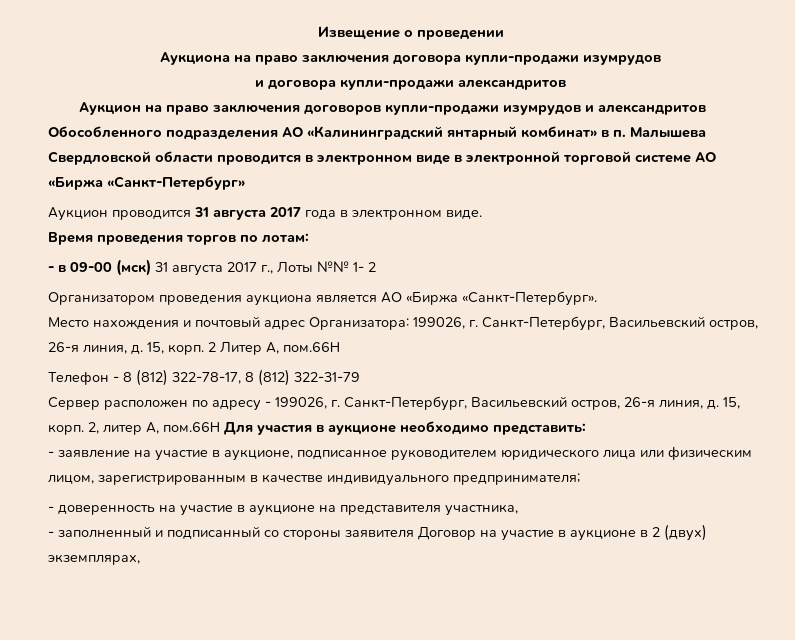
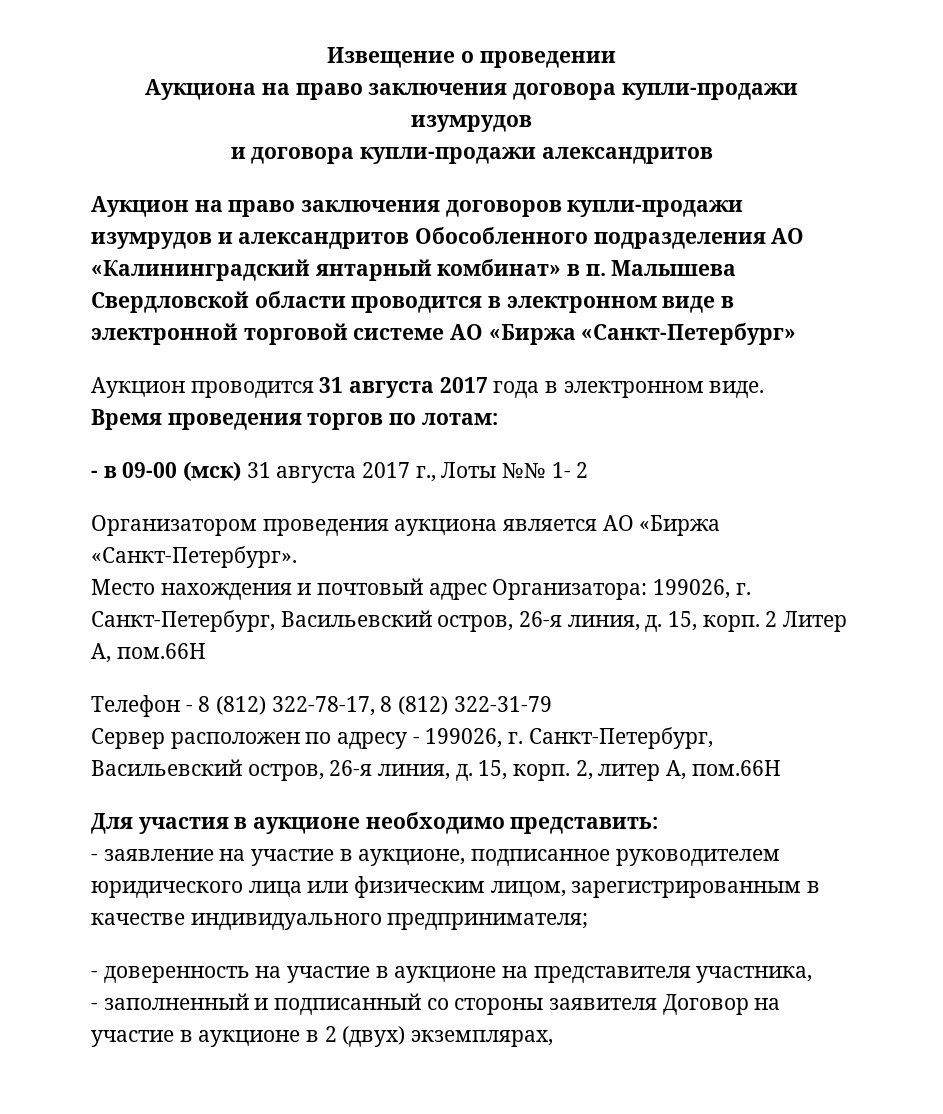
- 2, литер А, пом.66Н Для участия в аукционе необходимо представить:
+ 2, литер А, пом.66Н
+ Для участия в аукционе необходимо представить:

